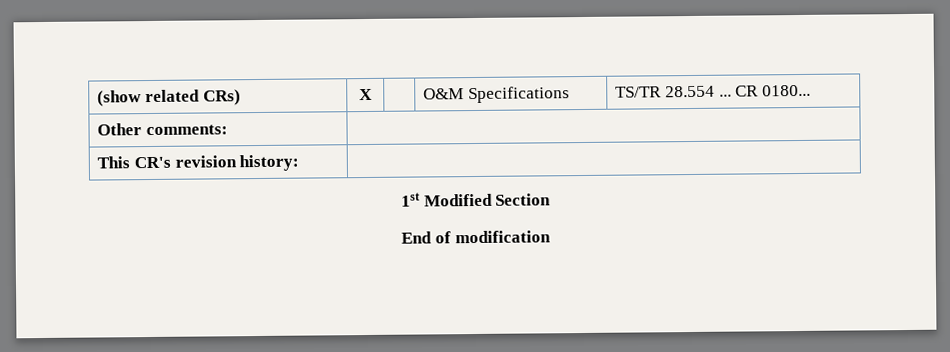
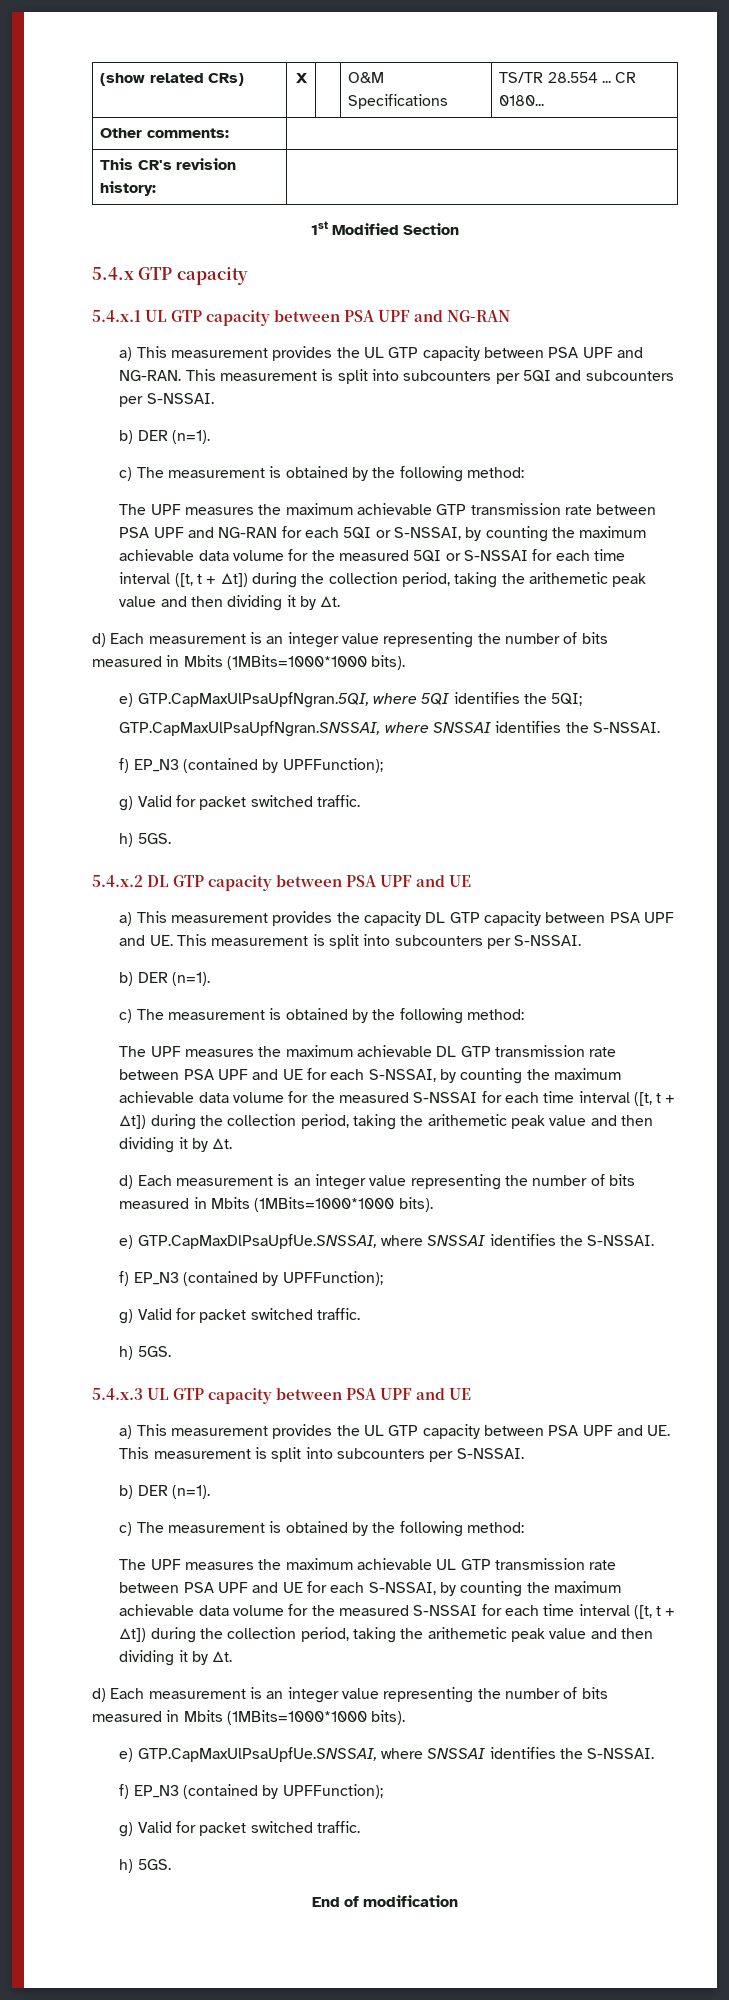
+ 5.4.x GTP capacity
+ 5.4.x.1 UL GTP capacity between PSA UPF and NG-RAN
+ a) This measurement provides the UL GTP capacity between PSA UPF and NG-RAN. This measurement is split into subcounters per 5QI and subcounters per S-NSSAI.
+ b) DER (n=1).
+ c) The measurement is obtained by the following method:
+ The UPF measures the maximum achievable GTP transmission rate between PSA UPF and NG-RAN for each 5QI or S-NSSAI, by counting the maximum achievable data volume for the measured 5QI or S-NSSAI for each time interval ([t, t + Δt]) during the collection period, taking the arithemetic peak value and then dividing it by Δt.
+ d) Each measurement is an integer value representing the number of bits measured in Mbits (1MBits=1000*1000 bits).
+ e) GTP.CapMaxUlPsaUpfNgran.5QI, where 5QI identifies the 5QI;
+ GTP.CapMaxUlPsaUpfNgran.SNSSAI, where SNSSAI identifies the S-NSSAI.
+ f) EP_N3 (contained by UPFFunction);
+ g) Valid for packet switched traffic.
+ h) 5GS.
+ 5.4.x.2 DL GTP capacity between PSA UPF and UE
+ a) This measurement provides the capacity DL GTP capacity between PSA UPF and UE. This measurement is split into subcounters per S-NSSAI.
+ b) DER (n=1).
+ c) The measurement is obtained by the following method:
+ The UPF measures the maximum achievable DL GTP transmission rate between PSA UPF and UE for each S-NSSAI, by counting the maximum achievable data volume for the measured S-NSSAI for each time interval ([t, t + Δt]) during the collection period, taking the arithemetic peak value and then dividing it by Δt.
+ d) Each measurement is an integer value representing the number of bits measured in Mbits (1MBits=1000*1000 bits).
+ e) GTP.CapMaxDlPsaUpfUe.SNSSAI, where SNSSAI identifies the S-NSSAI.
+ f) EP_N3 (contained by UPFFunction);
+ g) Valid for packet switched traffic.
+ h) 5GS.
+ 5.4.x.3 UL GTP capacity between PSA UPF and UE
+ a) This measurement provides the UL GTP capacity between PSA UPF and UE. This measurement is split into subcounters per S-NSSAI.
+ b) DER (n=1).
+ c) The measurement is obtained by the following method:
+ The UPF measures the maximum achievable UL GTP transmission rate between PSA UPF and UE for each S-NSSAI, by counting the maximum achievable data volume for the measured S-NSSAI for each time interval ([t, t + Δt]) during the collection period, taking the arithemetic peak value and then dividing it by Δt.
+ d) Each measurement is an integer value representing the number of bits measured in Mbits (1MBits=1000*1000 bits).
+ e) GTP.CapMaxUlPsaUpfUe.SNSSAI, where SNSSAI identifies the S-NSSAI.
+ f) EP_N3 (contained by UPFFunction);
+ g) Valid for packet switched traffic.
+ h) 5GS.

